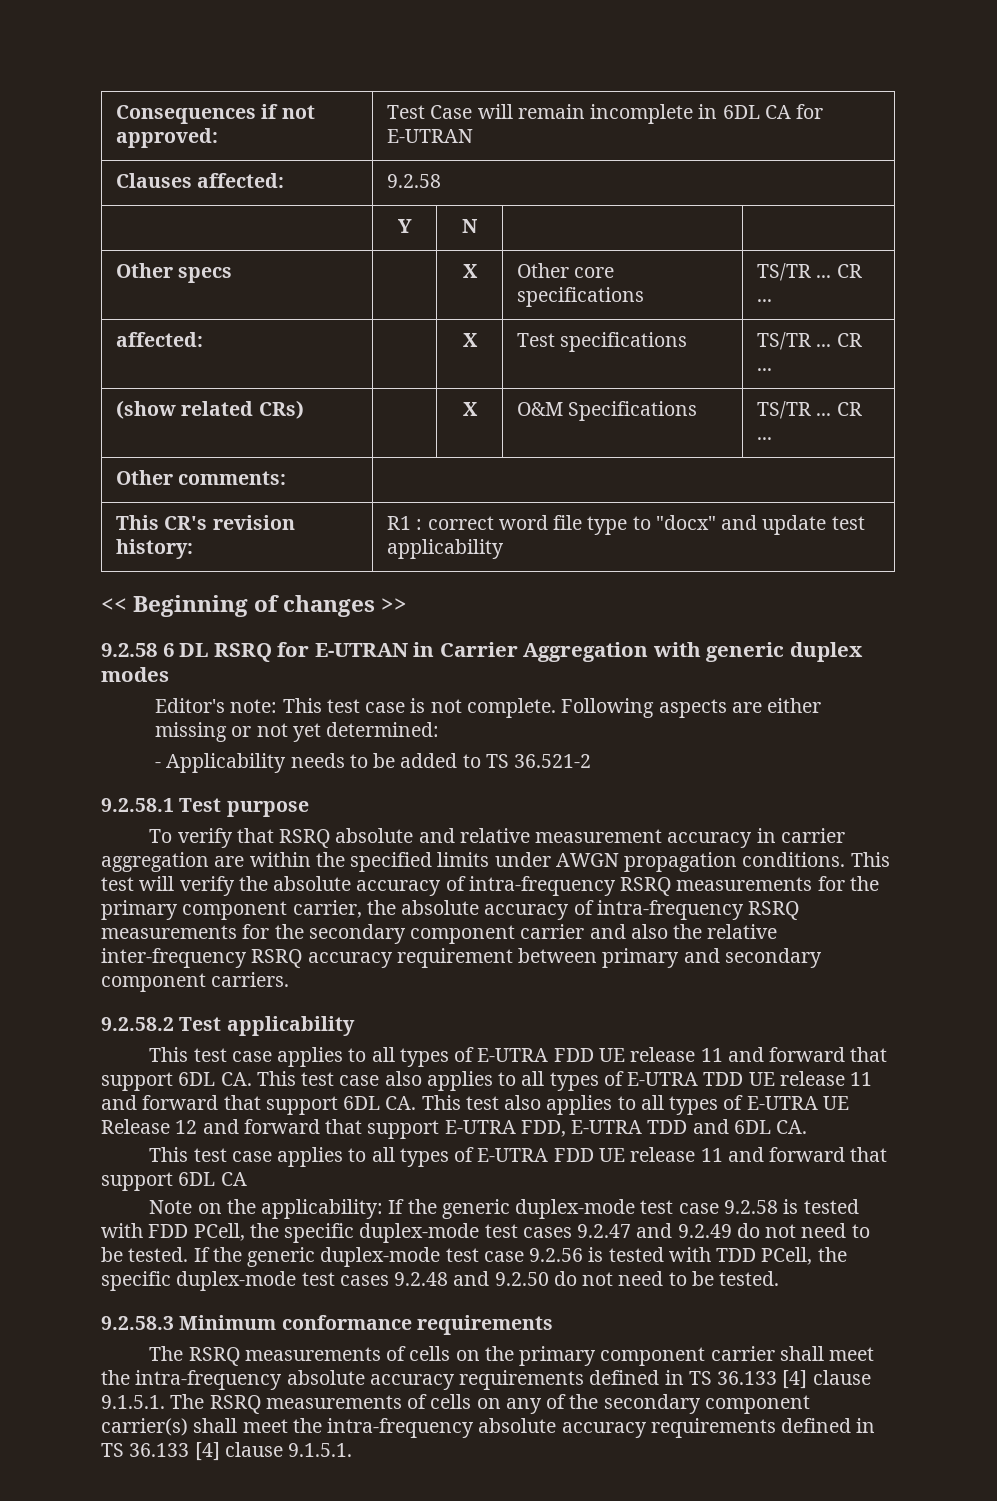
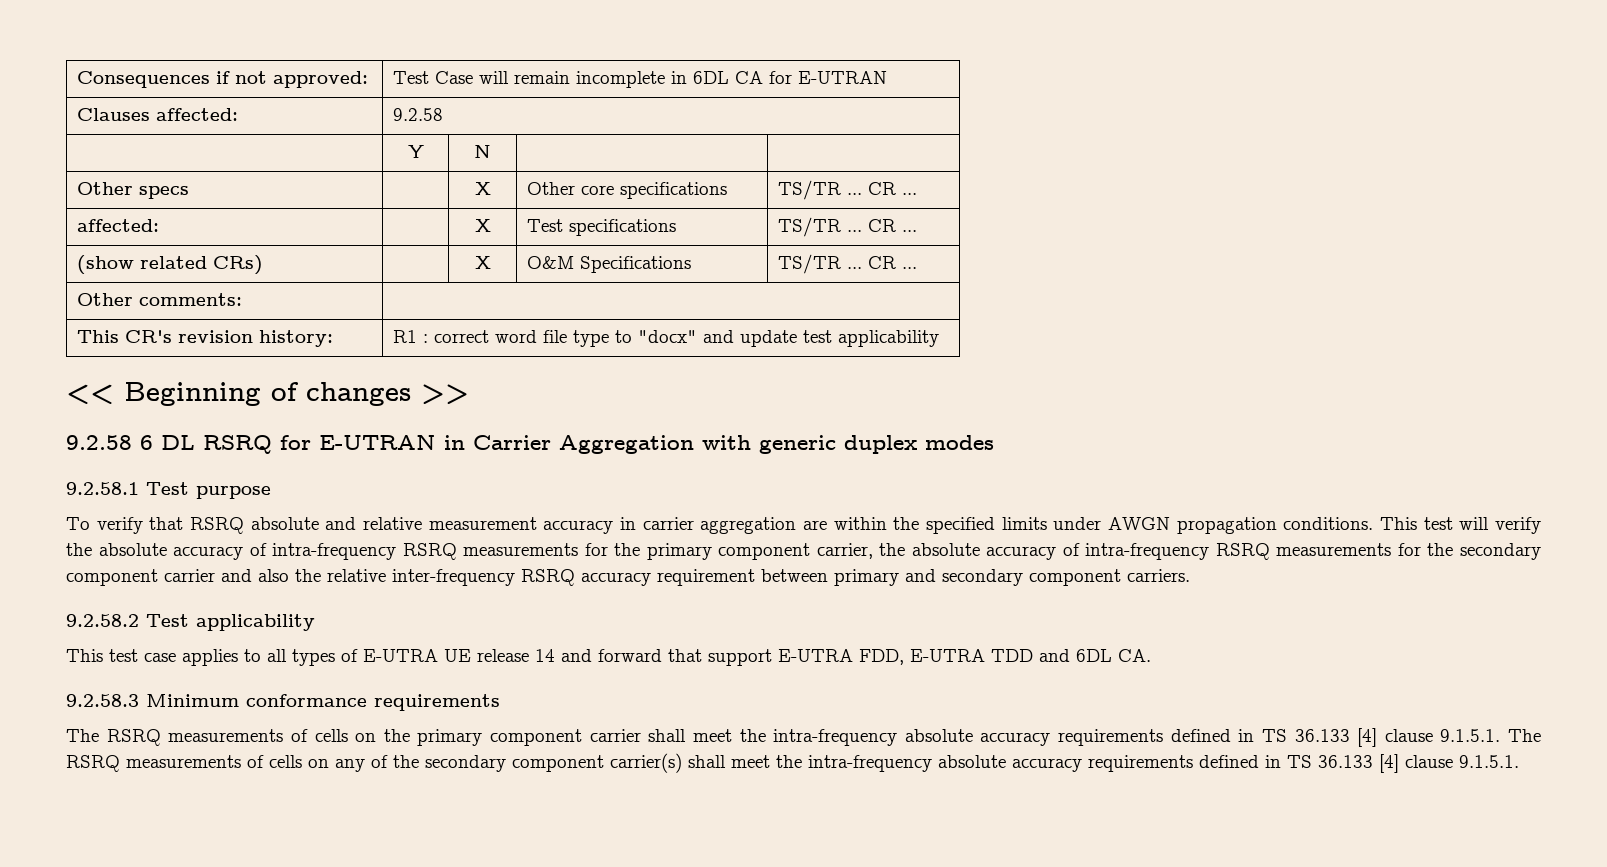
- Editor's note: This test case is not complete. Following aspects are either missing or not yet determined:
- - Applicability needs to be added to TS 36.521-2
- This test case applies to all types of E-UTRA FDD UE release 11 and forward that support 6DL CA. This test case also applies to all types of E-UTRA TDD UE release 11 and forward that support 6DL CA. This test also applies to all types of E-UTRA UE Release 12 and forward that support E-UTRA FDD, E-UTRA TDD and 6DL CA.
+ This test case applies to all types of E-UTRA UE release 14 and forward that support E-UTRA FDD, E-UTRA TDD and 6DL CA.
- This test case applies to all types of E-UTRA FDD UE release 11 and forward that support 6DL CA
- Note on the applicability: If the generic duplex-mode test case 9.2.58 is tested with FDD PCell, the specific duplex-mode test cases 9.2.47 and 9.2.49 do not need to be tested. If the generic duplex-mode test case 9.2.56 is tested with TDD PCell, the specific duplex-mode test cases 9.2.48 and 9.2.50 do not need to be tested.

